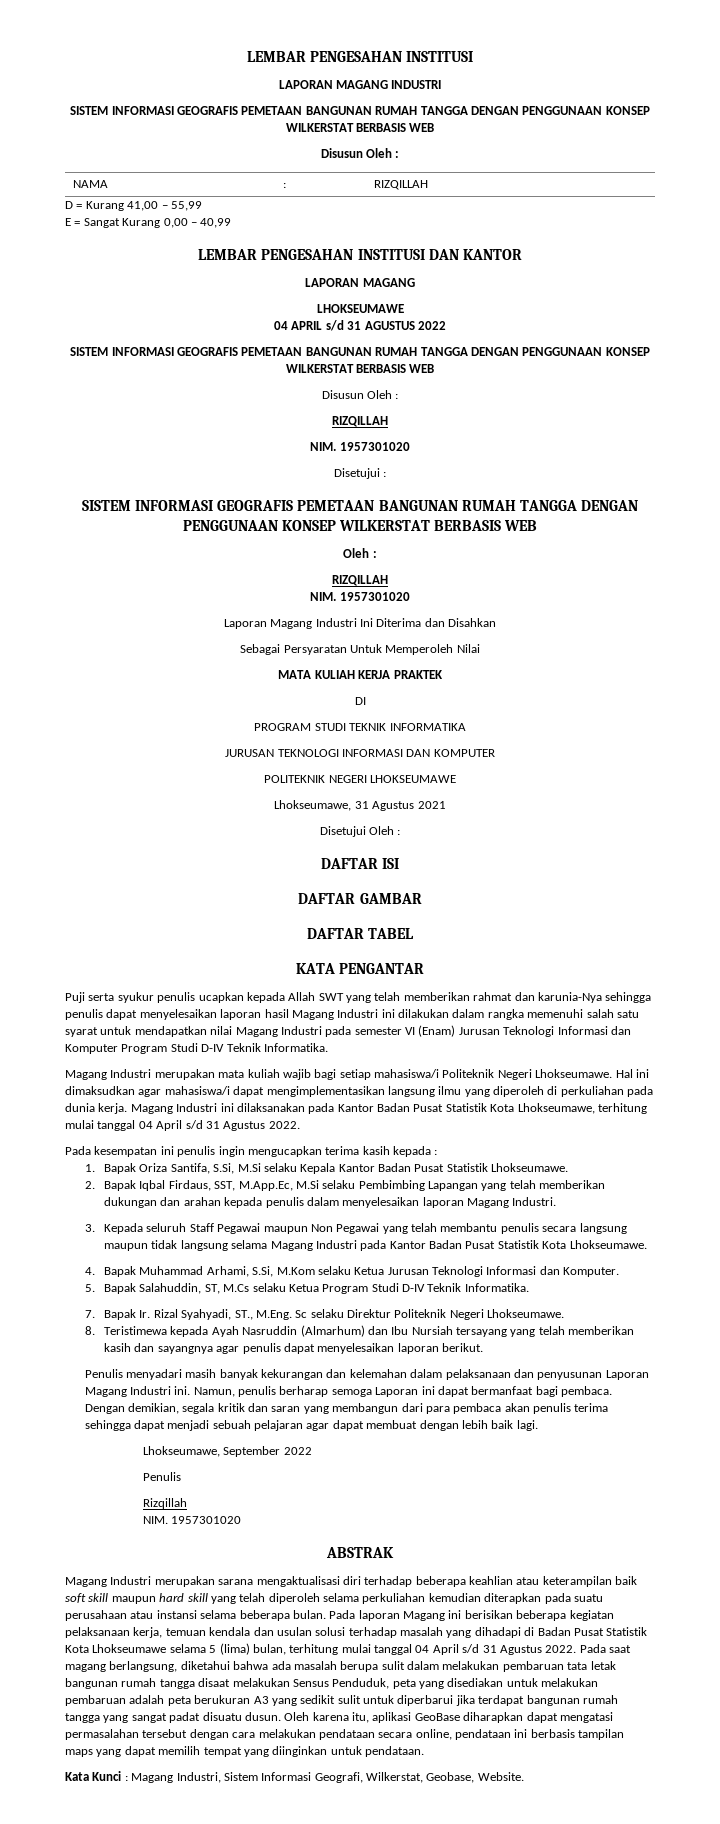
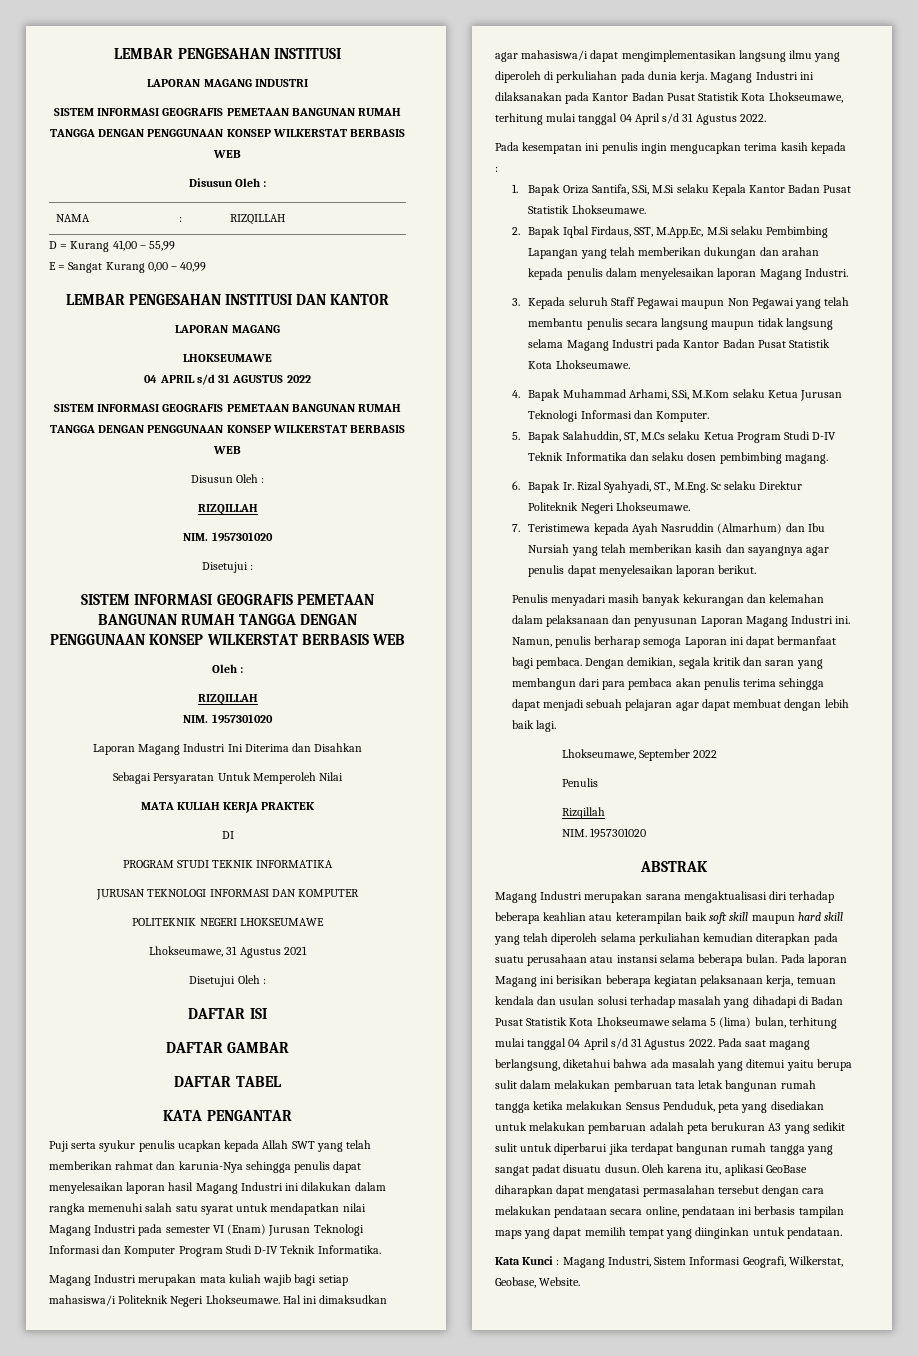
- 5. Bapak Salahuddin, ST, M.Cs selaku Ketua Program Studi D-IV Teknik Informatika.
- 7. Bapak Ir. Rizal Syahyadi, ST., M.Eng. Sc selaku Direktur Politeknik Negeri Lhokseumawe.
+ 5. Bapak Salahuddin, ST, M.Cs selaku Ketua Program Studi D-IV Teknik Informatika dan selaku dosen pembimbing magang.
+ 6. Bapak Ir. Rizal Syahyadi, ST., M.Eng. Sc selaku Direktur Politeknik Negeri Lhokseumawe.
- 8. Teristimewa kepada Ayah Nasruddin (Almarhum) dan Ibu Nursiah tersayang yang telah memberikan kasih dan sayangnya agar penulis dapat menyelesaikan laporan berikut.
+ 7. Teristimewa kepada Ayah Nasruddin (Almarhum) dan Ibu Nursiah yang telah memberikan kasih dan sayangnya agar penulis dapat menyelesaikan laporan berikut.
- Pada saat magang berlangsung, diketahui bahwa ada masalah berupa sulit dalam melakukan pembaruan tata letak bangunan rumah tangga disaat melakukan Sensus Penduduk, peta yang disediakan untuk melakukan pembaruan adalah peta berukuran A3 yang sedikit sulit untuk diperbarui jika terdapat bangunan rumah tangga yang sangat padat disuatu dusun.
+ Pada saat magang berlangsung, diketahui bahwa ada masalah yang ditemui yaitu berupa sulit dalam melakukan pembaruan tata letak bangunan rumah tangga ketika melakukan Sensus Penduduk, peta yang disediakan untuk melakukan pembaruan adalah peta berukuran A3 yang sedikit sulit untuk diperbarui jika terdapat bangunan rumah tangga yang sangat padat disuatu dusun.

